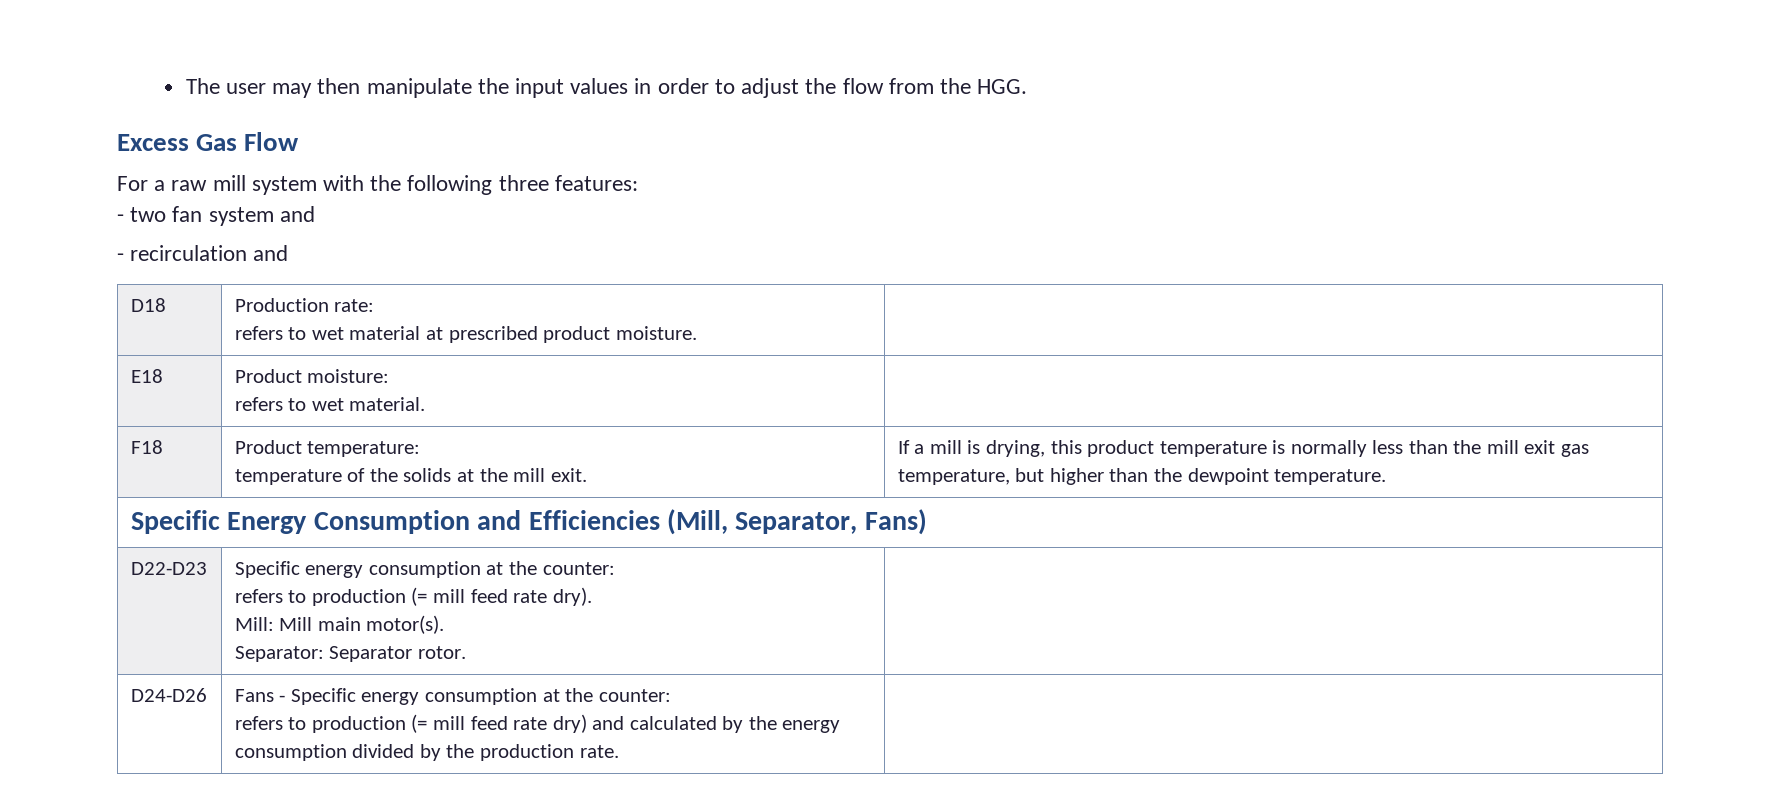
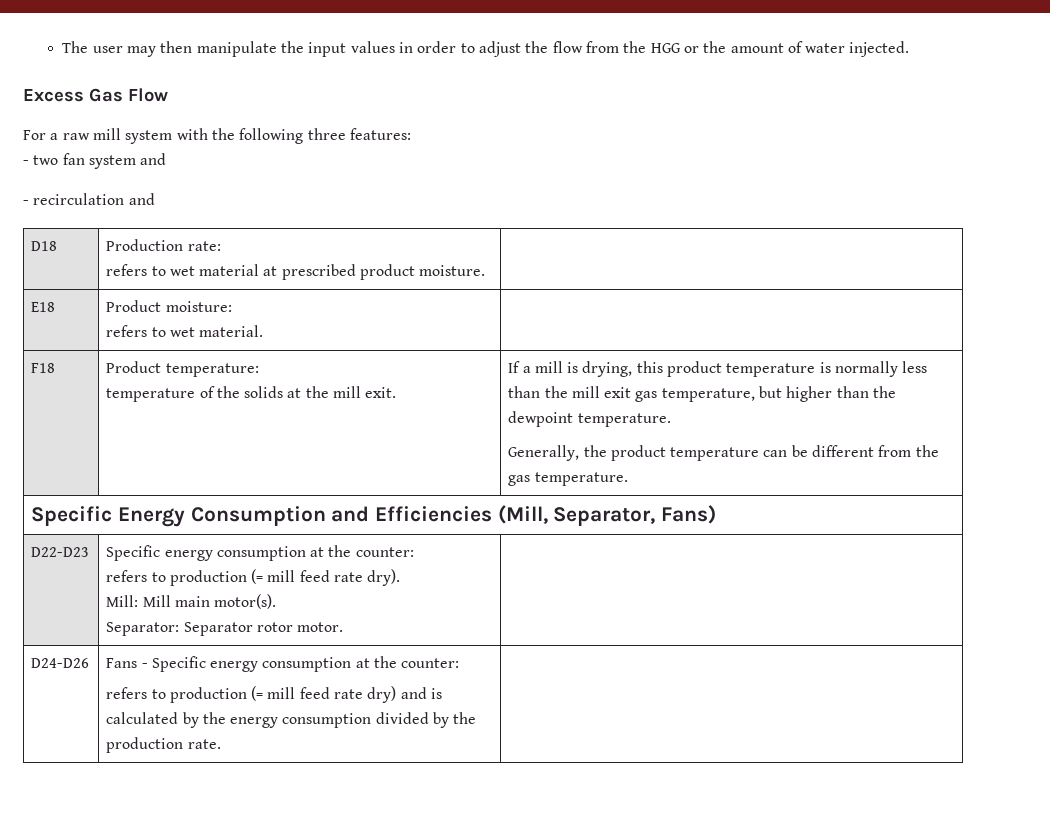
- The user may then manipulate the input values in order to adjust the flow from the HGG.
+ The user may then manipulate the input values in order to adjust the flow from the HGG or the amount of water injected.
+ Generally, the product temperature can be different from the gas temperature.
  D22-D23 | Specific energy consumption at the counter:
  refers to production (= mill feed rate dry).
  Mill: Mill main motor(s).
- Separator: Separator rotor. |
+ Separator: Separator rotor motor. |
  D24-D26 | Fans - Specific energy consumption at the counter:
- refers to production (= mill feed rate dry) and calculated by the energy consumption divided by the production rate. |
+ refers to production (= mill feed rate dry) and is calculated by the energy consumption divided by the production rate. |

